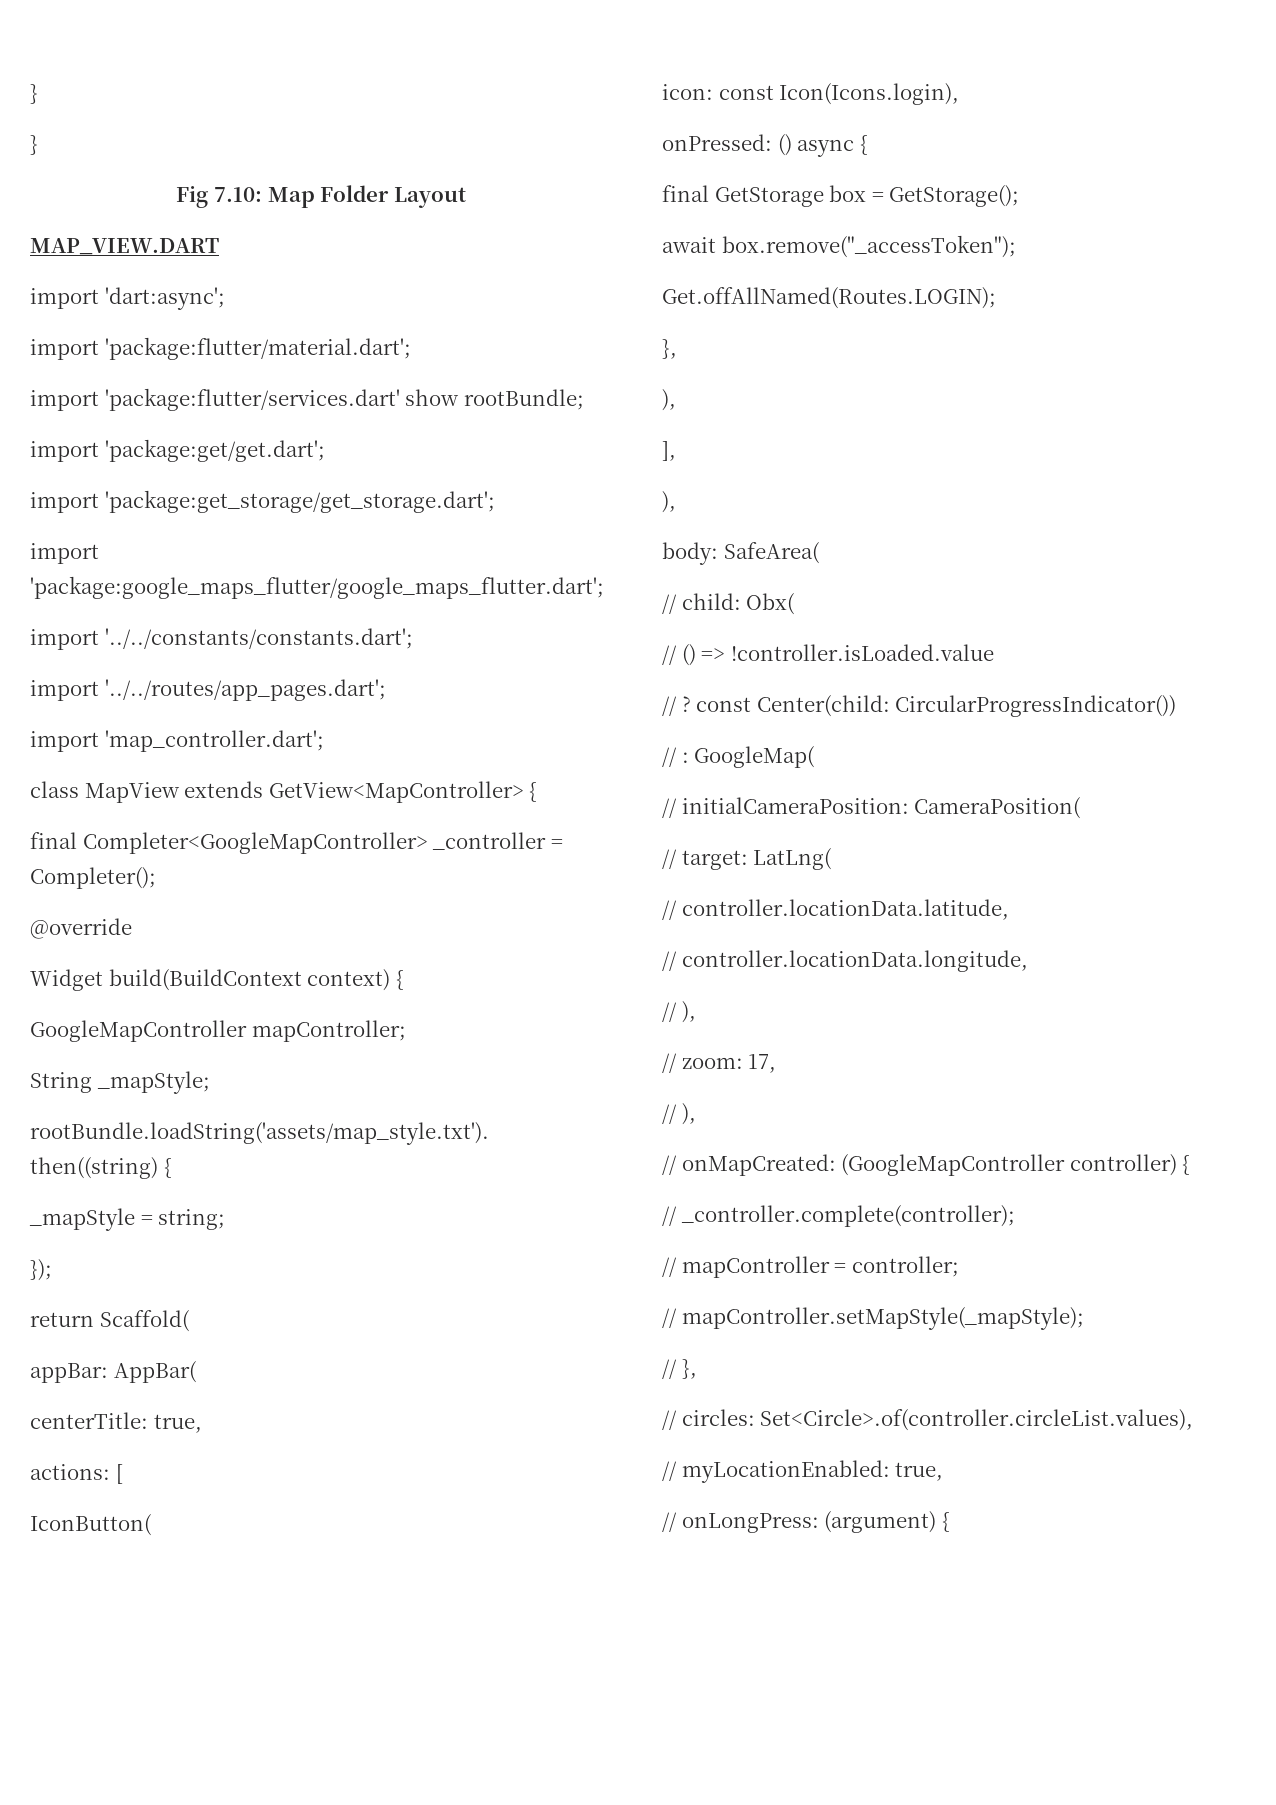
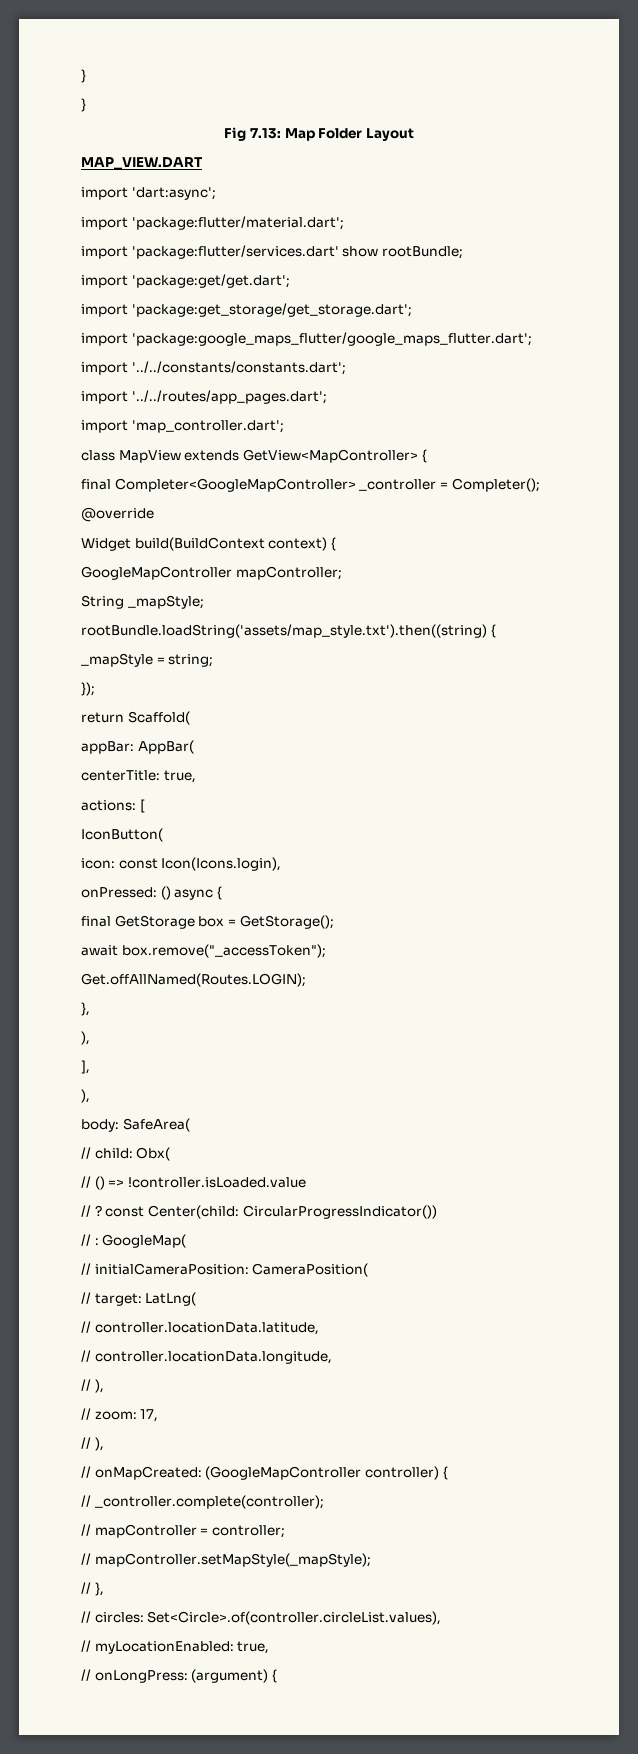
- Fig 7.10: Map Folder Layout
+ Fig 7.13: Map Folder Layout

